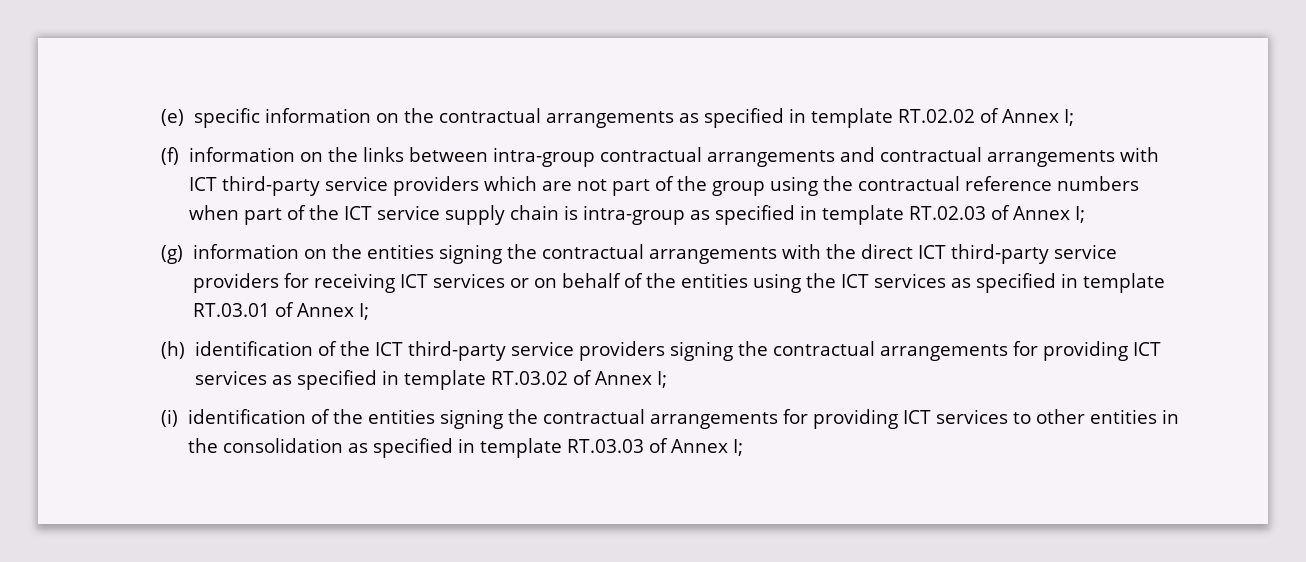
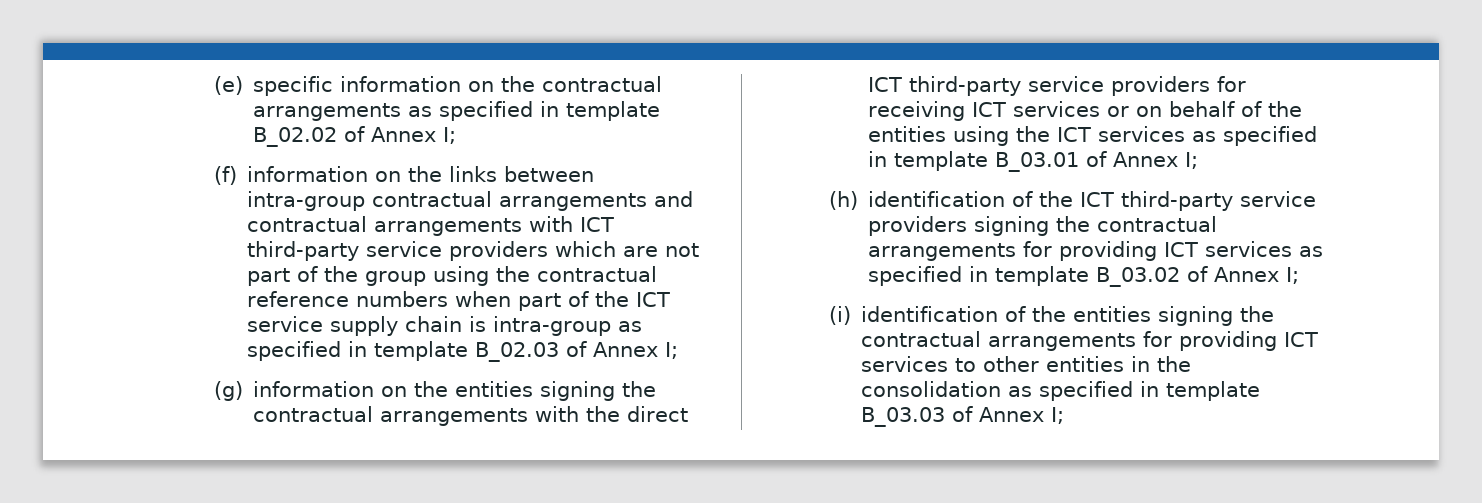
- (e) specific information on the contractual arrangements as specified in template RT.02.02 of Annex I;
+ (e) specific information on the contractual arrangements as specified in template B_02.02 of Annex I;
- (f) information on the links between intra-group contractual arrangements and contractual arrangements with ICT third-party service providers which are not part of the group using the contractual reference numbers when part of the ICT service supply chain is intra-group as specified in template RT.02.03 of Annex I;
+ (f) information on the links between intra-group contractual arrangements and contractual arrangements with ICT third-party service providers which are not part of the group using the contractual reference numbers when part of the ICT service supply chain is intra-group as specified in template B_02.03 of Annex I;
- (g) information on the entities signing the contractual arrangements with the direct ICT third-party service providers for receiving ICT services or on behalf of the entities using the ICT services as specified in template RT.03.01 of Annex I;
+ (g) information on the entities signing the contractual arrangements with the direct ICT third-party service providers for receiving ICT services or on behalf of the entities using the ICT services as specified in template B_03.01 of Annex I;
- (h) identification of the ICT third-party service providers signing the contractual arrangements for providing ICT services as specified in template RT.03.02 of Annex I;
+ (h) identification of the ICT third-party service providers signing the contractual arrangements for providing ICT services as specified in template B_03.02 of Annex I;
- (i) identification of the entities signing the contractual arrangements for providing ICT services to other entities in the consolidation as specified in template RT.03.03 of Annex I;
+ (i) identification of the entities signing the contractual arrangements for providing ICT services to other entities in the consolidation as specified in template B_03.03 of Annex I;

